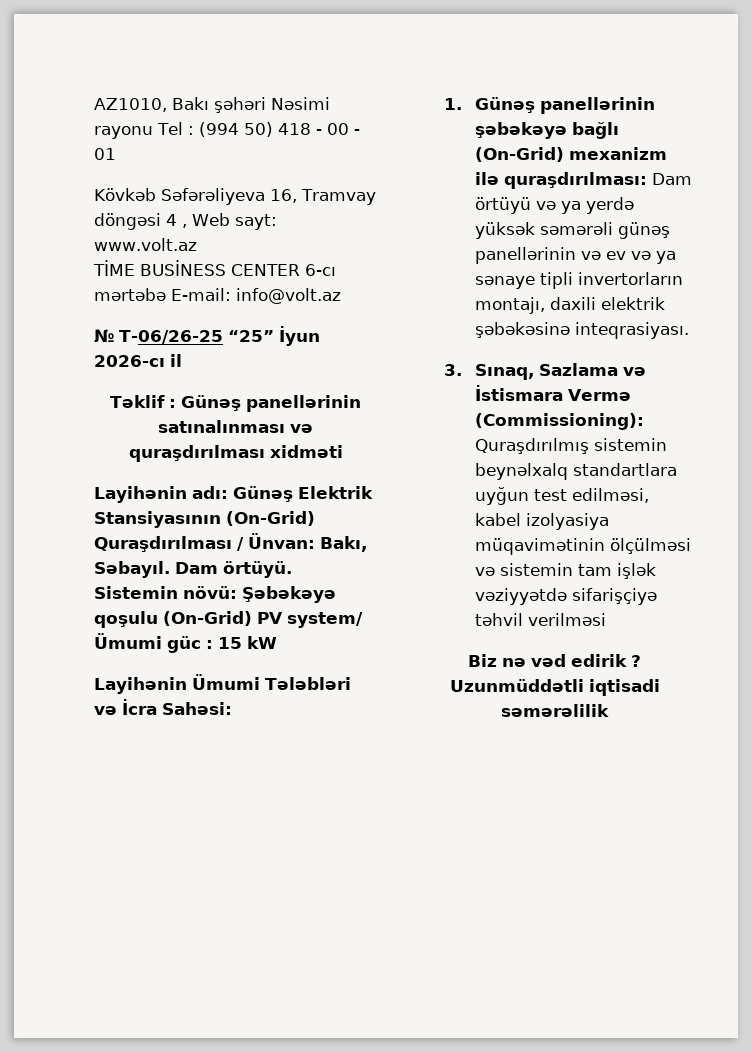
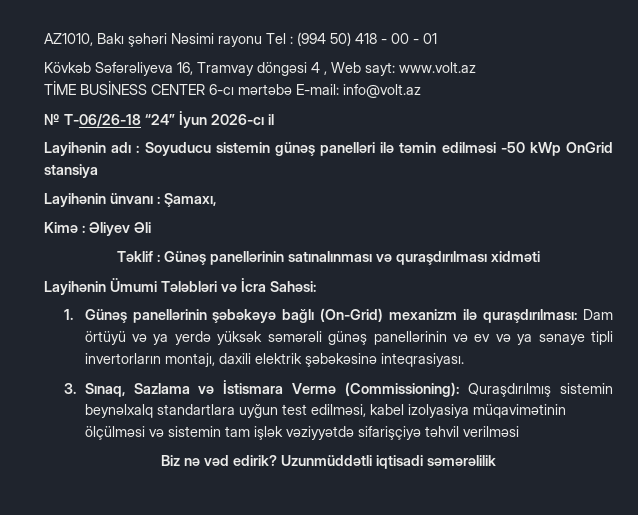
- № T-06/26-25 “25” İyun 2026-cı il
+ № T-06/26-18 “24” İyun 2026-cı il
+ Layihənin adı : Soyuducu sistemin günəş panelləri ilə təmin edilməsi -50 kWp OnGrid stansiya
+ Layihənin ünvanı : Şamaxı,
+ Kimə : Əliyev Əli
- Layihənin adı: Günəş Elektrik Stansiyasının (On-Grid) Quraşdırılması / Ünvan: Bakı, Səbayıl. Dam örtüyü. Sistemin növü: Şəbəkəyə qoşulu (On-Grid) PV system/ Ümumi güc : 15 kW
- Biz nə vəd edirik ?
+ Biz nə vəd edirik?

